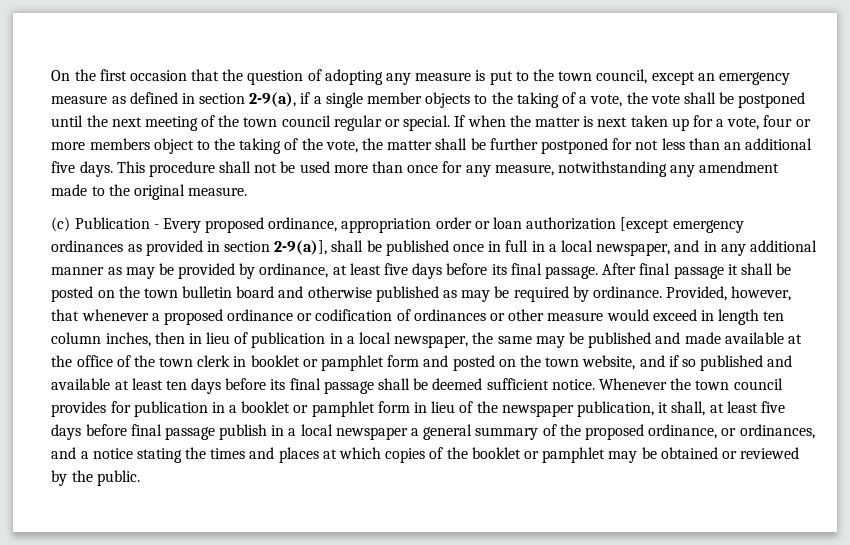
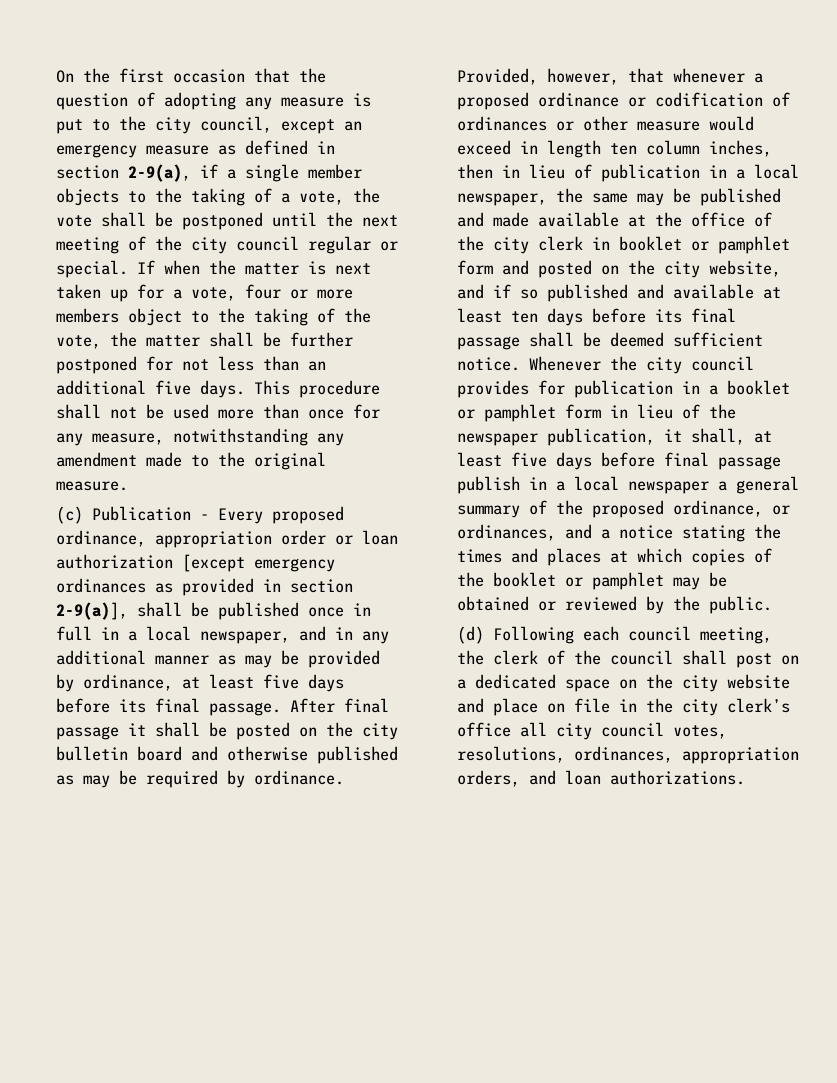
- On the first occasion that the question of adopting any measure is put to the town council, except an emergency measure as defined in section 2-9(a), if a single member objects to the taking of a vote, the vote shall be postponed until the next meeting of the town council regular or special.
+ On the first occasion that the question of adopting any measure is put to the city council, except an emergency measure as defined in section 2-9(a), if a single member objects to the taking of a vote, the vote shall be postponed until the next meeting of the city council regular or special.
- After final passage it shall be posted on the town bulletin board and otherwise published as may be required by ordinance.
+ After final passage it shall be posted on the city bulletin board and otherwise published as may be required by ordinance.
- Provided, however, that whenever a proposed ordinance or codification of ordinances or other measure would exceed in length ten column inches, then in lieu of publication in a local newspaper, the same may be published and made available at the office of the town clerk in booklet or pamphlet form and posted on the town website, and if so published and available at least ten days before its final passage shall be deemed sufficient notice.
+ Provided, however, that whenever a proposed ordinance or codification of ordinances or other measure would exceed in length ten column inches, then in lieu of publication in a local newspaper, the same may be published and made available at the office of the city clerk in booklet or pamphlet form and posted on the city website, and if so published and available at least ten days before its final passage shall be deemed sufficient notice.
- Whenever the town council provides for publication in a booklet or pamphlet form in lieu of the newspaper publication, it shall, at least five days before final passage publish in a local newspaper a general summary of the proposed ordinance, or ordinances, and a notice stating the times and places at which copies of the booklet or pamphlet may be obtained or reviewed by the public.
+ Whenever the city council provides for publication in a booklet or pamphlet form in lieu of the newspaper publication, it shall, at least five days before final passage publish in a local newspaper a general summary of the proposed ordinance, or ordinances, and a notice stating the times and places at which copies of the booklet or pamphlet may be obtained or reviewed by the public.
+ (d) Following each council meeting, the clerk of the council shall post on a dedicated space on the city website and place on file in the city clerk’s office all city council votes, resolutions, ordinances, appropriation orders, and loan authorizations.

